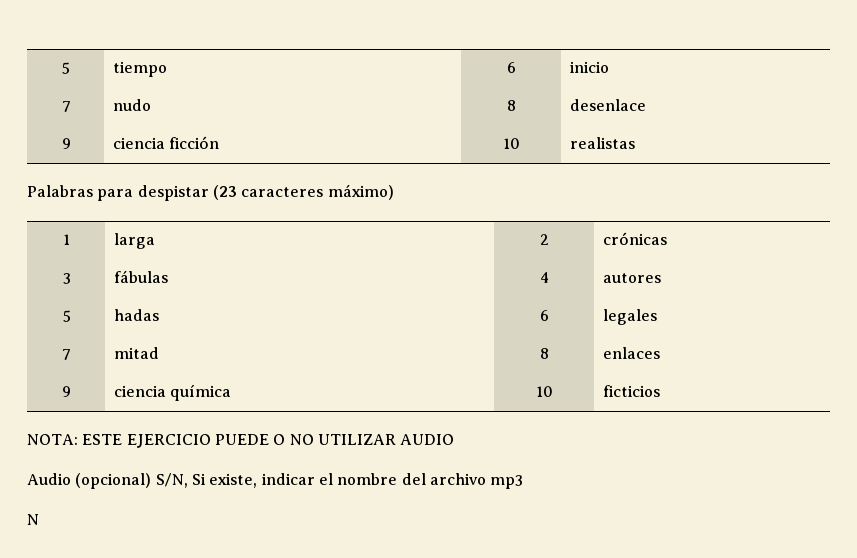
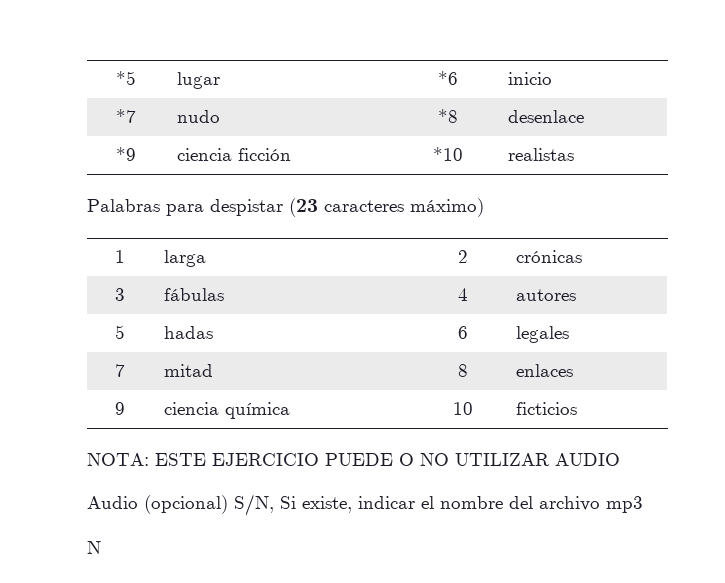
- 5 | tiempo | 6 | inicio
+ *5 | lugar | *6 | inicio
- 7 | nudo | 8 | desenlace
+ *7 | nudo | *8 | desenlace
- 9 | ciencia ficción | 10 | realistas
+ *9 | ciencia ficción | *10 | realistas

